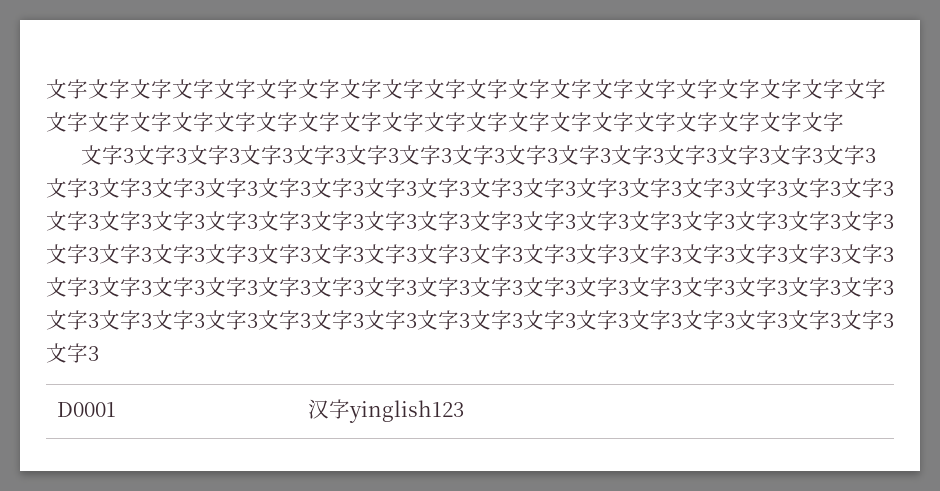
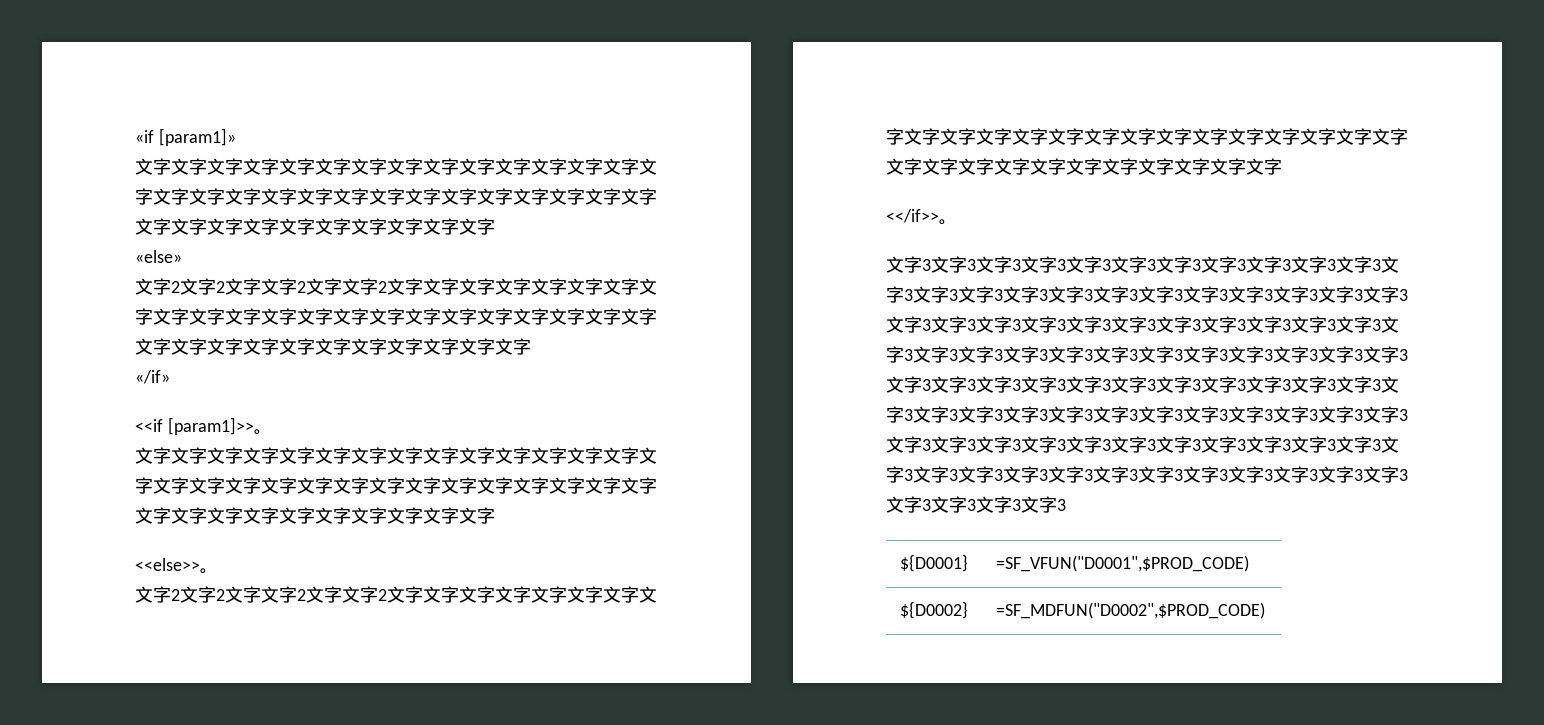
+ «if [param1]»
+ «else»
+ 文字2文字2文字文字2文字文字2文字文字文字文字文字文字文字文字文字文字文字文字文字文字文字文字文字文字文字文字文字文字文字文字文字文字文字文字文字文字文字文字文字
+ «/if»
+ <<if [param1]>>。
+ 文字文字文字文字文字文字文字文字文字文字文字文字文字文字文字文字文字文字文字文字文字文字文字文字文字文字文字文字文字文字文字文字文字文字文字文字文字文字文字
+ <<else>>。
+ 文字2文字2文字文字2文字文字2文字文字文字文字文字文字文字文字文字文字文字文字文字文字文字文字文字文字文字文字文字文字文字文字文字文字文字文字文字文字文字文字文字
+ <</if>>。
- D0001 | 汉字yinglish123
+ ${D0001} | =SF_VFUN("D0001",$PROD_CODE)
+ ${D0002} | =SF_MDFUN("D0002",$PROD_CODE)

